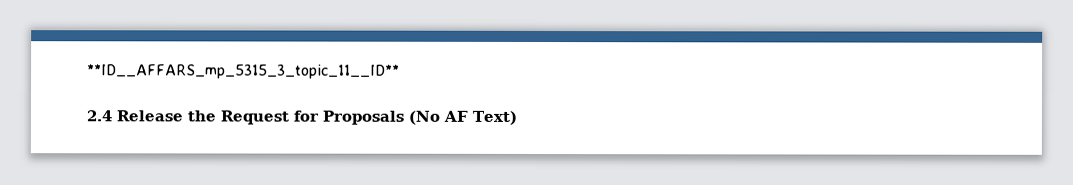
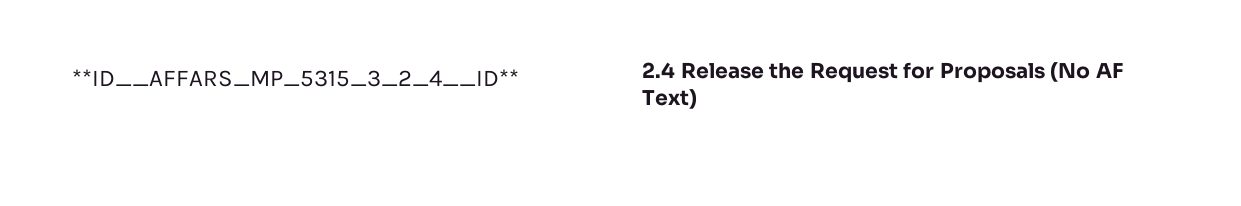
- **ID__AFFARS_mp_5315_3_topic_11__ID**
+ **ID__AFFARS_MP_5315_3_2_4__ID**

